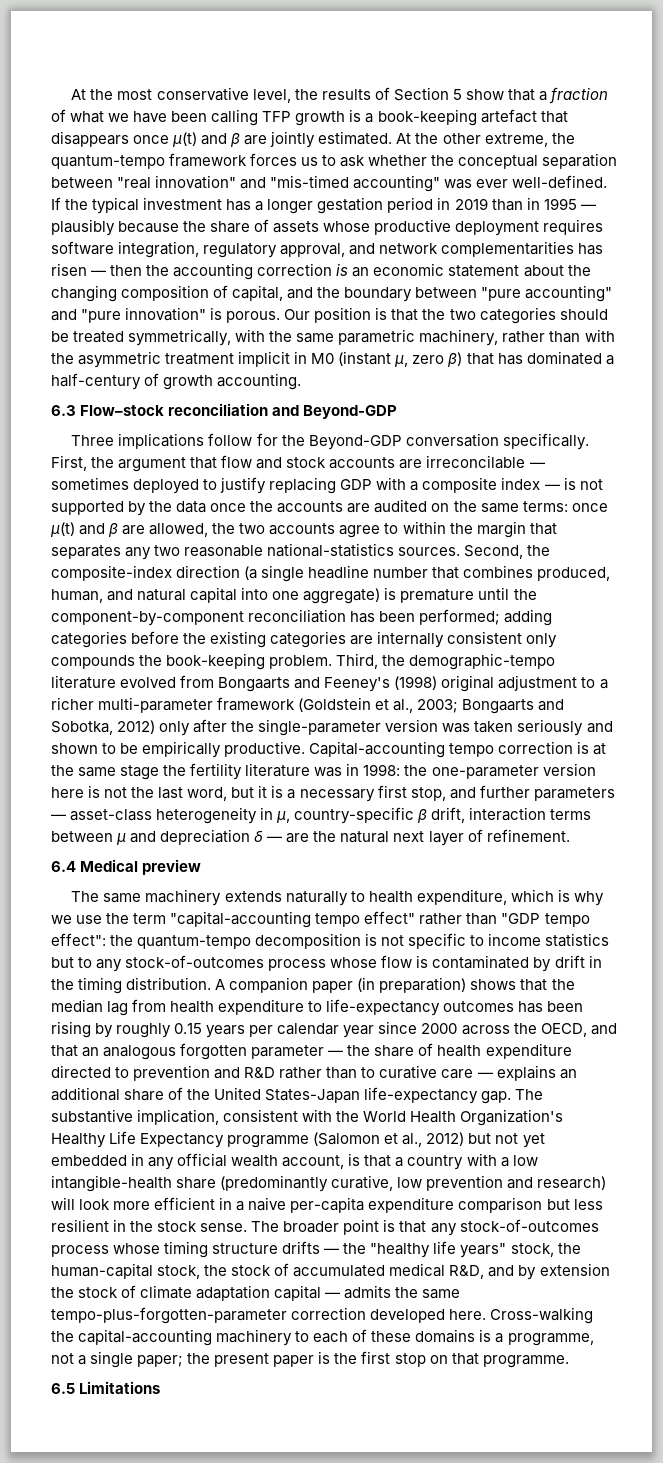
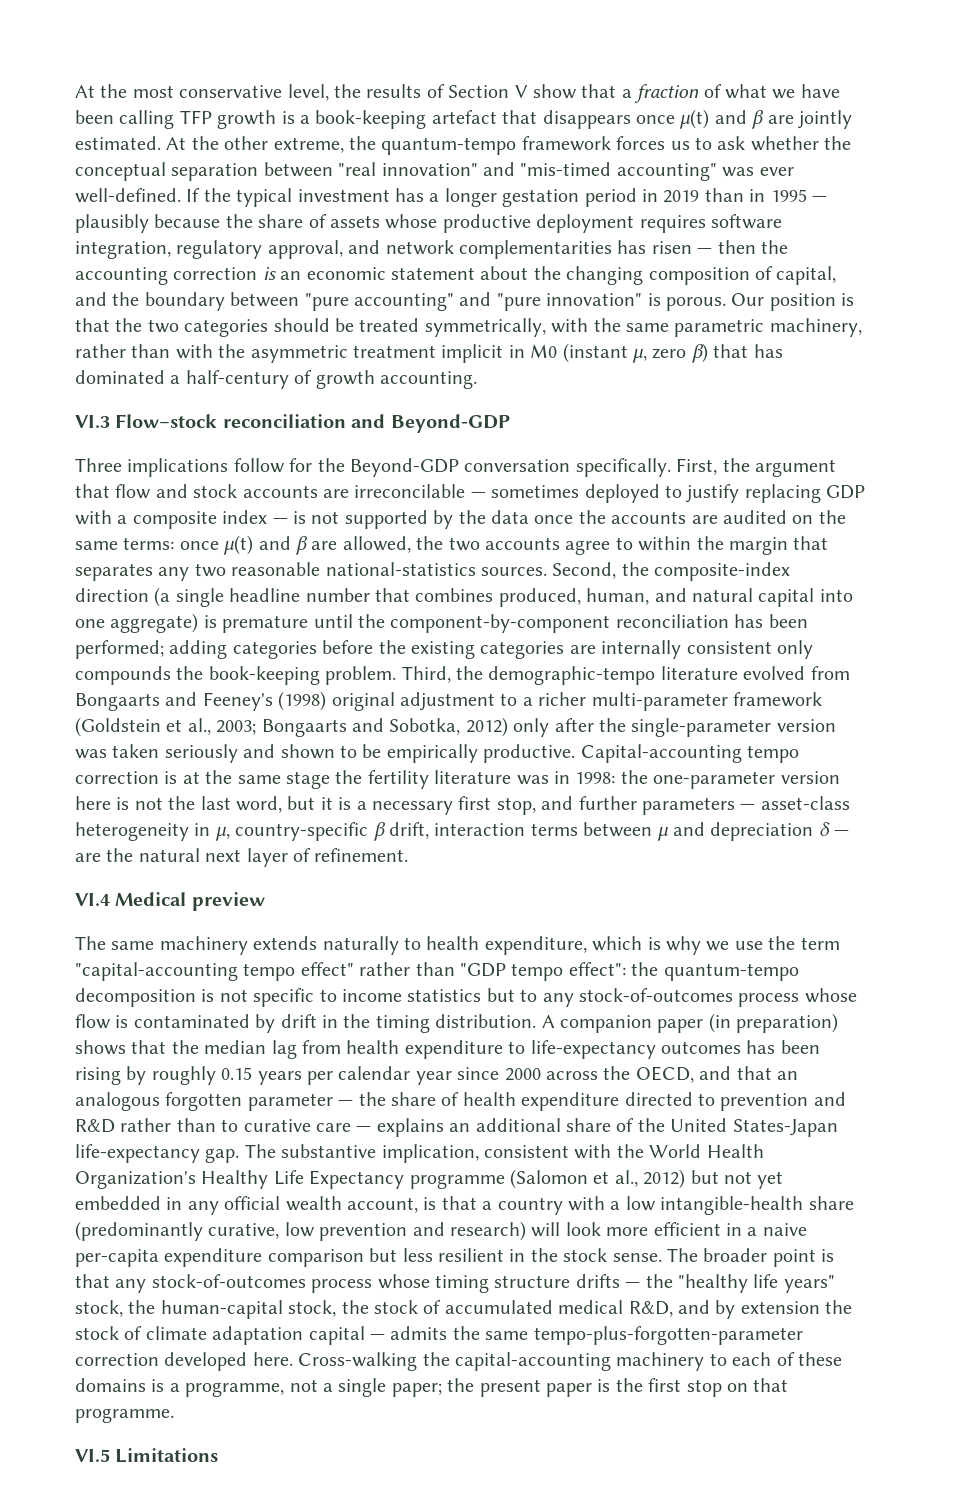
- At the most conservative level, the results of Section 5 show that a fraction of what we have been calling TFP growth is a book-keeping artefact that disappears once μ(t) and β are jointly estimated.
+ At the most conservative level, the results of Section V show that a fraction of what we have been calling TFP growth is a book-keeping artefact that disappears once μ(t) and β are jointly estimated.
- 6.3 Flow–stock reconciliation and Beyond-GDP
+ VI.3 Flow–stock reconciliation and Beyond-GDP
- 6.4 Medical preview
+ VI.4 Medical preview
- 6.5 Limitations
+ VI.5 Limitations

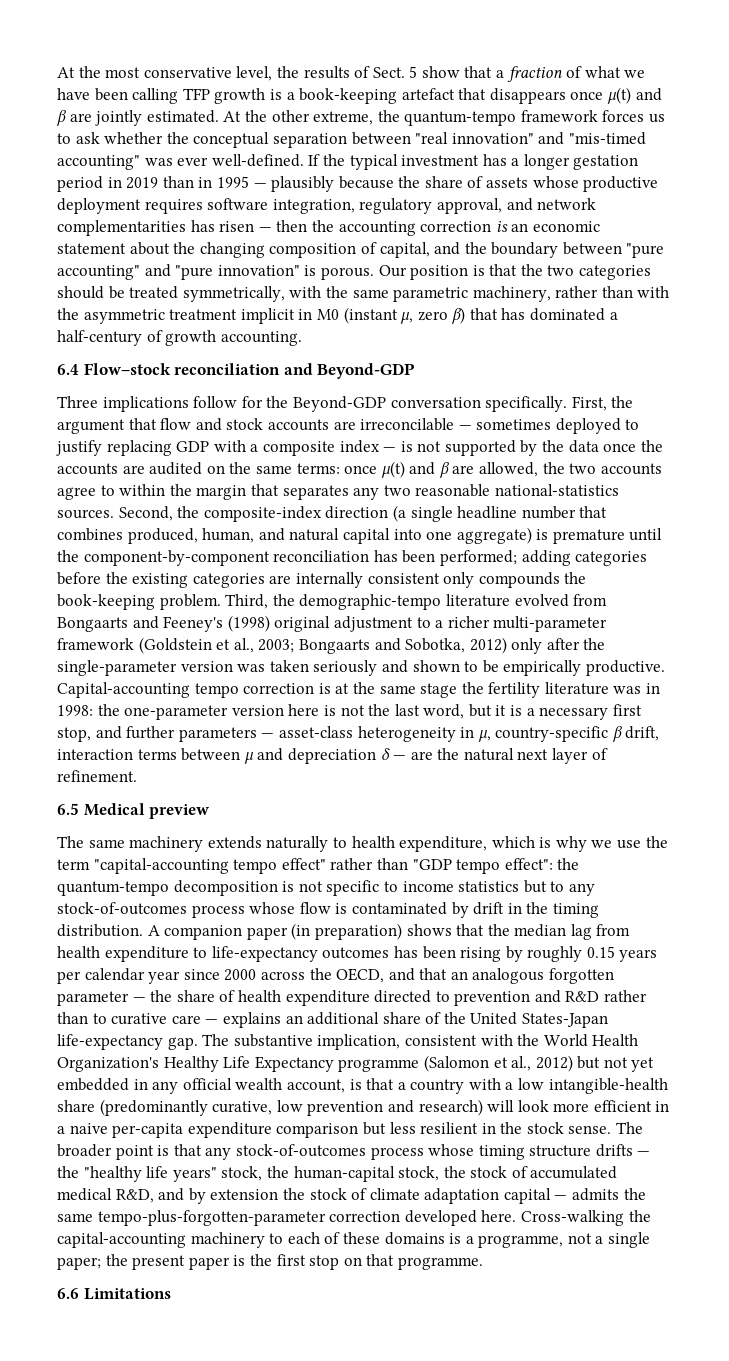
- At the most conservative level, the results of Section V show that a fraction of what we have been calling TFP growth is a book-keeping artefact that disappears once μ(t) and β are jointly estimated.
+ At the most conservative level, the results of Sect. 5 show that a fraction of what we have been calling TFP growth is a book-keeping artefact that disappears once μ(t) and β are jointly estimated.
- VI.3 Flow–stock reconciliation and Beyond-GDP
+ 6.4 Flow–stock reconciliation and Beyond-GDP
- VI.4 Medical preview
+ 6.5 Medical preview
- VI.5 Limitations
+ 6.6 Limitations

